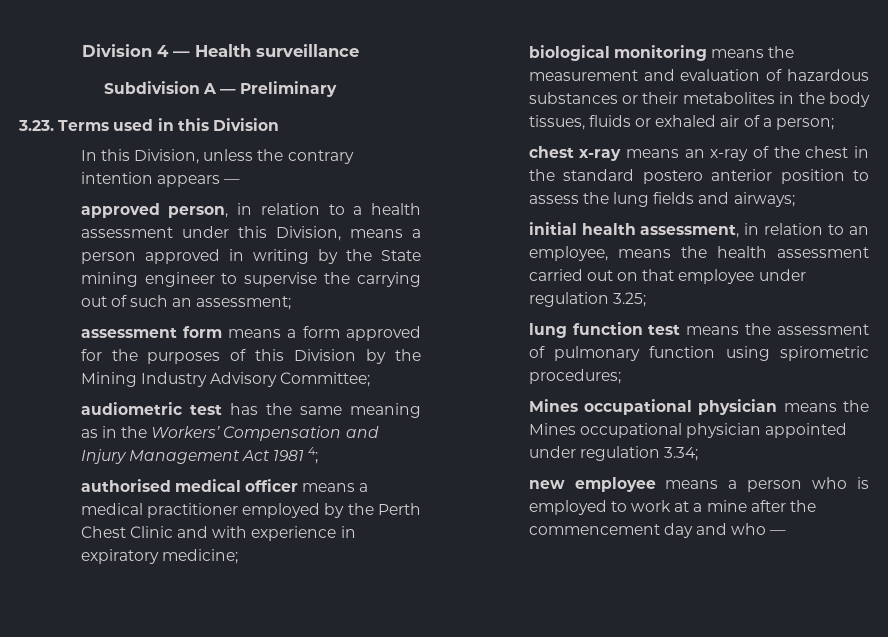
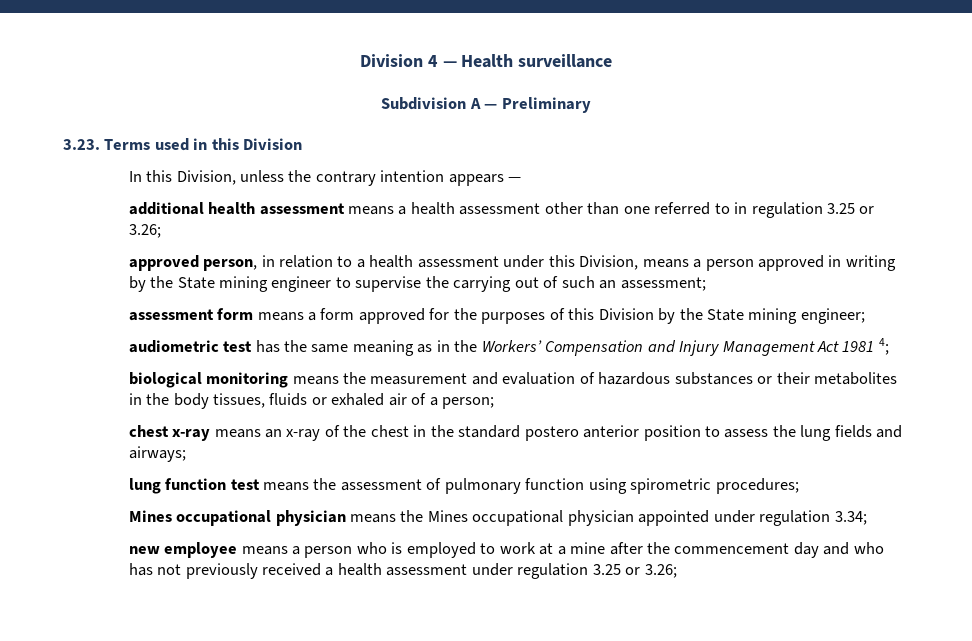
+ additional health assessment means a health assessment other than one referred to in regulation 3.25 or 3.26;
- assessment form means a form approved for the purposes of this Division by the Mining Industry Advisory Committee;
+ assessment form means a form approved for the purposes of this Division by the State mining engineer;
- authorised medical officer means a medical practitioner employed by the Perth Chest Clinic and with experience in expiratory medicine;
- initial health assessment, in relation to an employee, means the health assessment carried out on that employee under regulation 3.25;
- new employee means a person who is employed to work at a mine after the commencement day and who —
+ new employee means a person who is employed to work at a mine after the commencement day and who has not previously received a health assessment under regulation 3.25 or 3.26;

